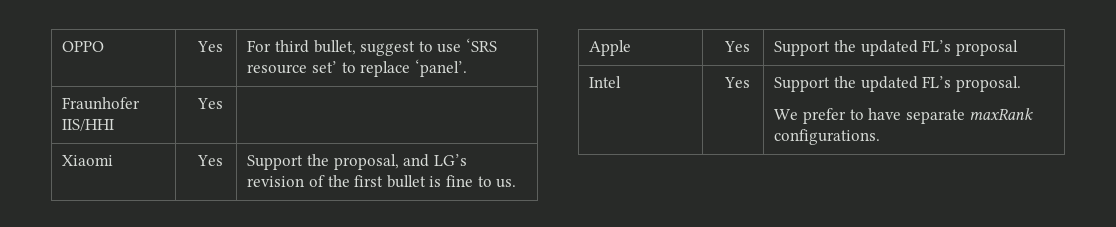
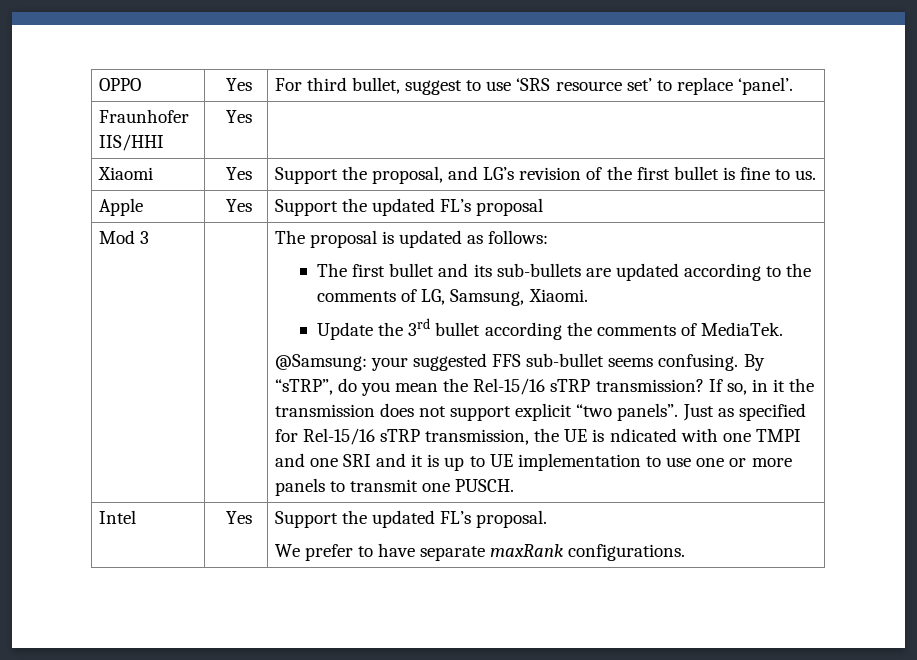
+ Mod 3 | | The proposal is updated as follows:
+ The first bullet and its sub-bullets are updated according to the comments of LG, Samsung, Xiaomi.
+ Update the 3rd bullet according the comments of MediaTek.
+ @Samsung: your suggested FFS sub-bullet seems confusing. By “sTRP”, do you mean the Rel-15/16 sTRP transmission? If so, in it the transmission does not support explicit “two panels”. Just as specified for Rel-15/16 sTRP transmission, the UE is ndicated with one TMPI and one SRI and it is up to UE implementation to use one or more panels to transmit one PUSCH.

